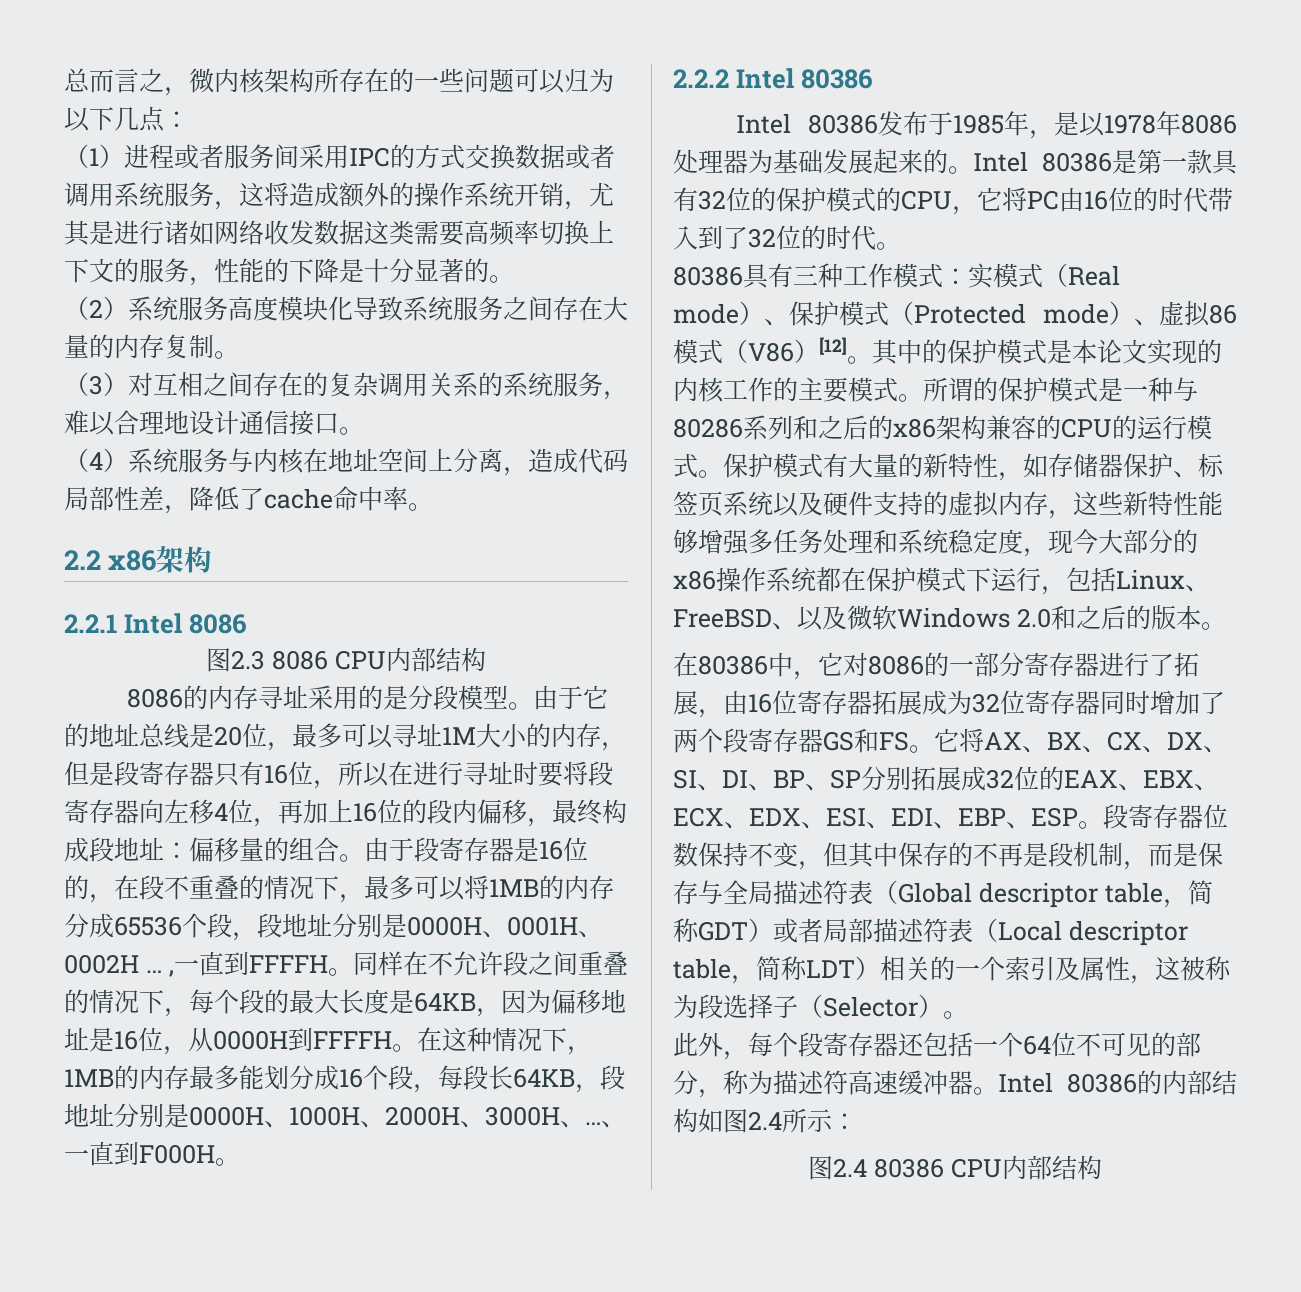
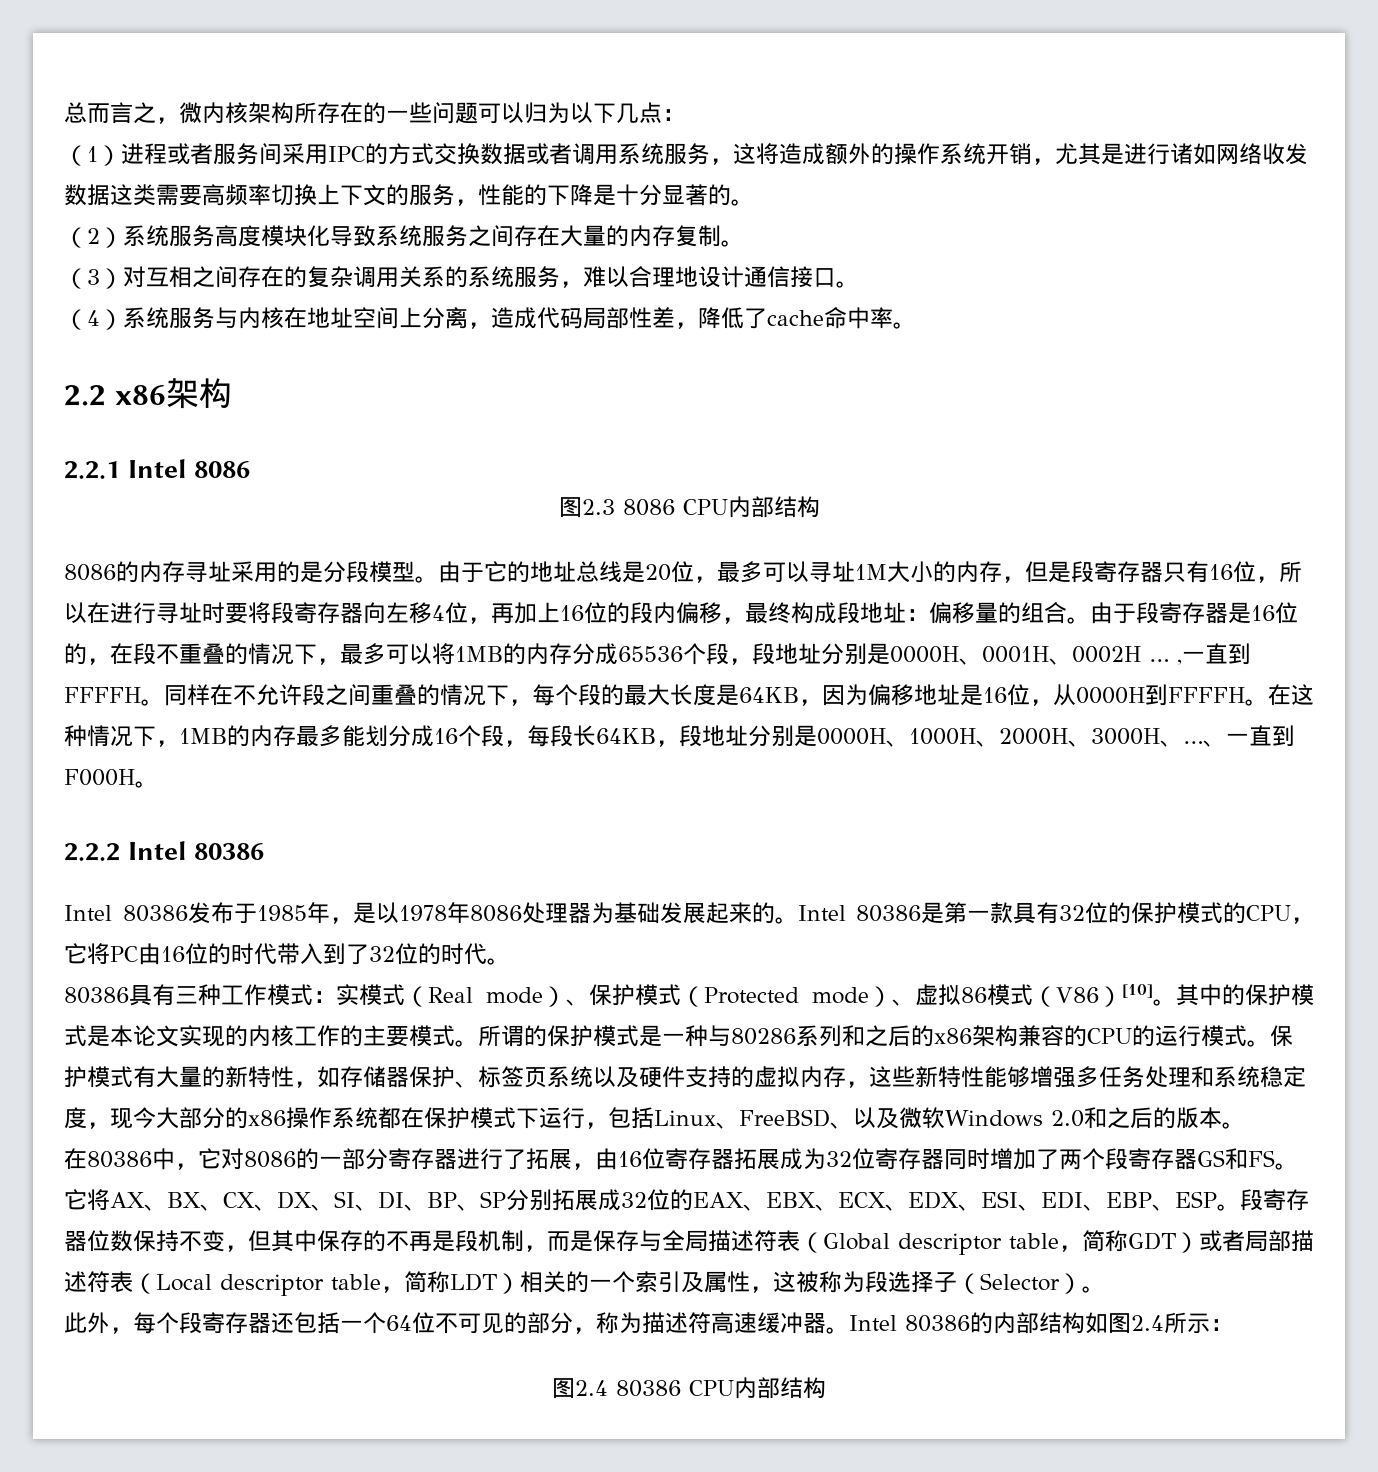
- 80386具有三种工作模式：实模式（Real mode）、保护模式（Protected mode）、虚拟86模式（V86）[12]。
+ 80386具有三种工作模式：实模式（Real mode）、保护模式（Protected mode）、虚拟86模式（V86）[10]。

